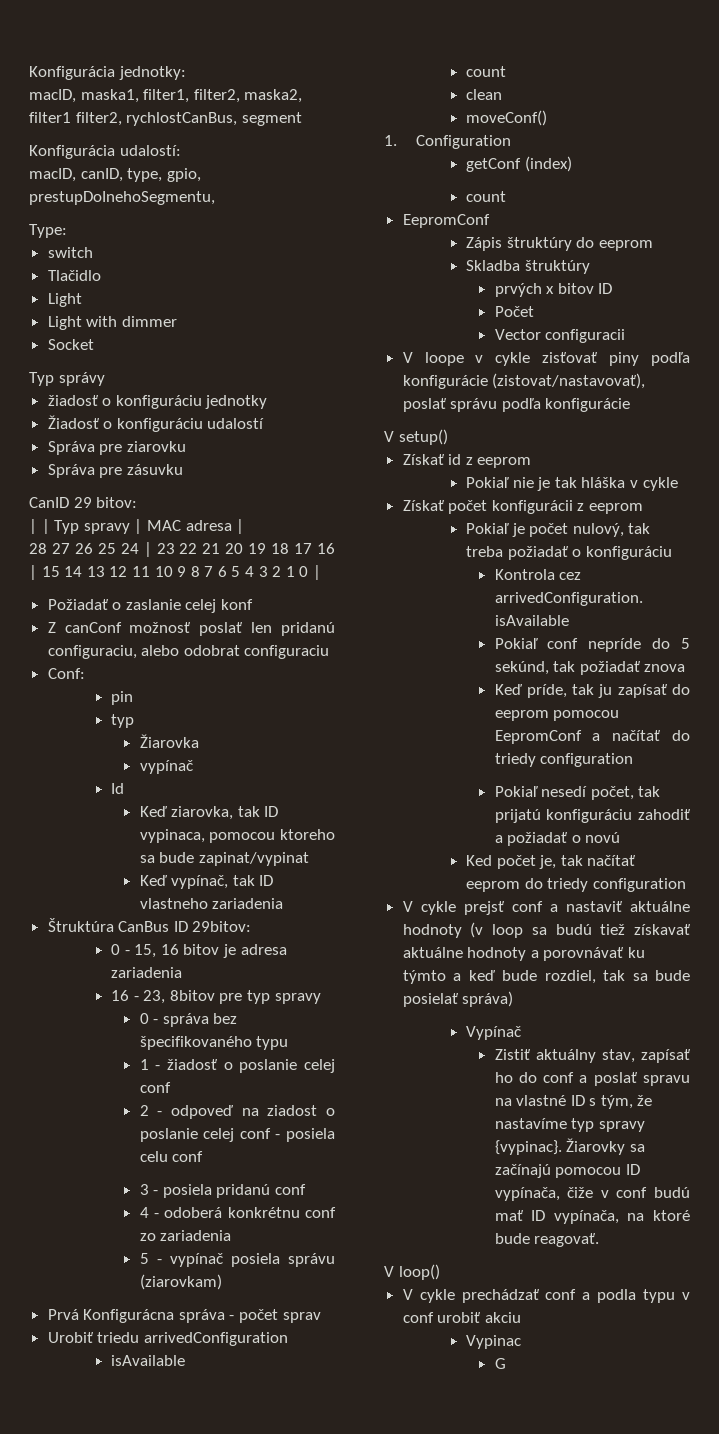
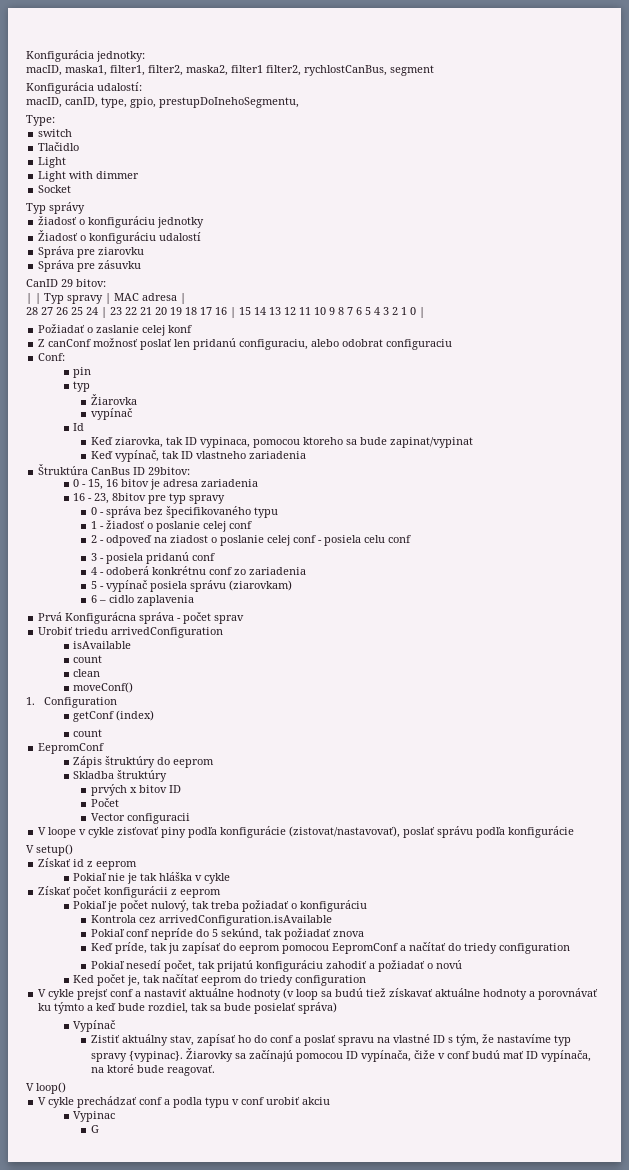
+ 6 – cidlo zaplavenia

